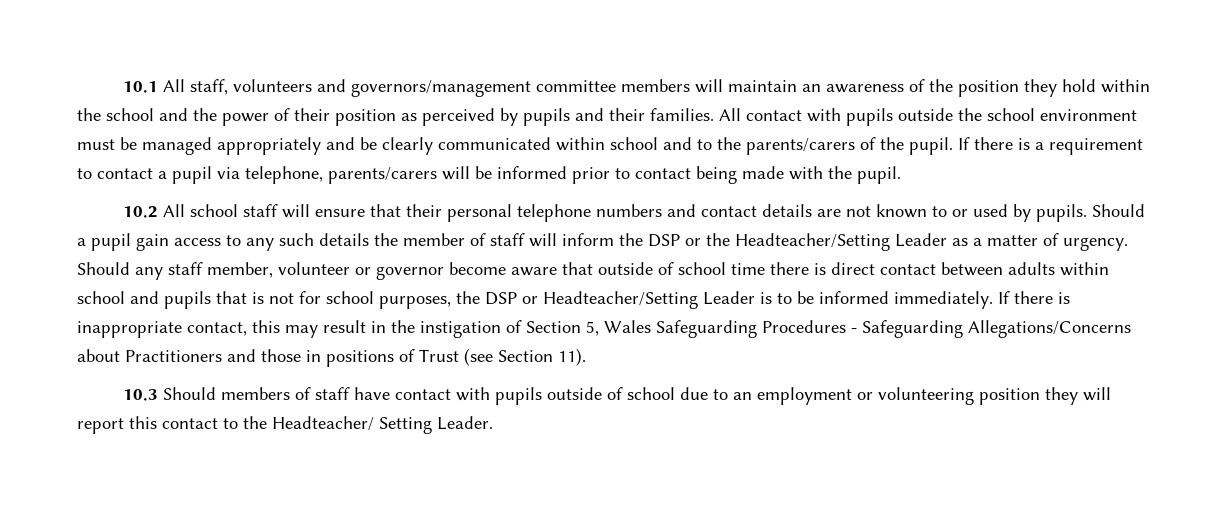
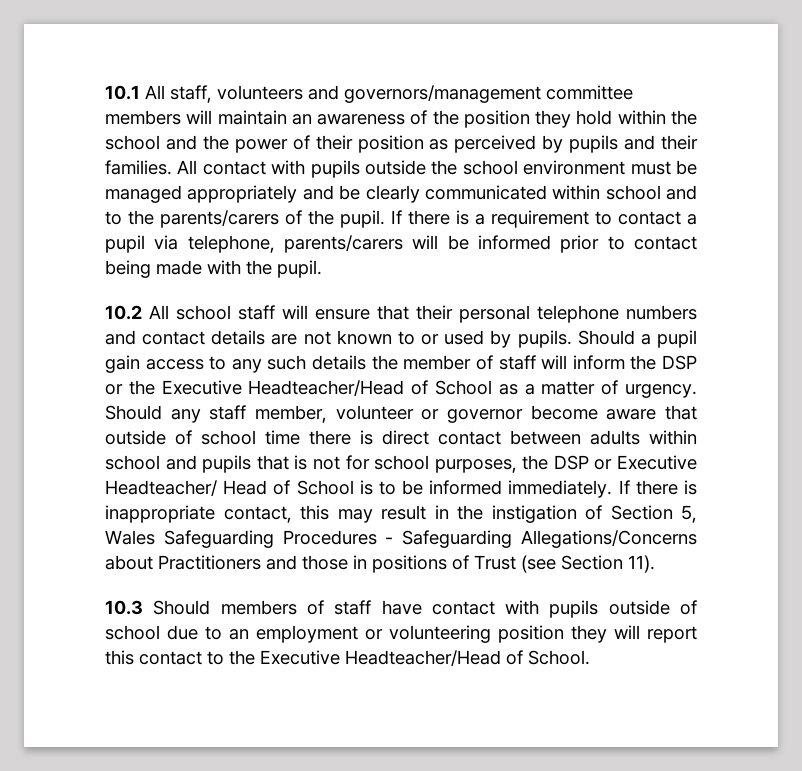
- Should a pupil gain access to any such details the member of staff will inform the DSP or the Headteacher/Setting Leader as a matter of urgency.
+ Should a pupil gain access to any such details the member of staff will inform the DSP or the Executive Headteacher/Head of School as a matter of urgency.
- Should any staff member, volunteer or governor become aware that outside of school time there is direct contact between adults within school and pupils that is not for school purposes, the DSP or Headteacher/Setting Leader is to be informed immediately.
+ Should any staff member, volunteer or governor become aware that outside of school time there is direct contact between adults within school and pupils that is not for school purposes, the DSP or Executive Headteacher/ Head of School is to be informed immediately.
- 10.3 Should members of staff have contact with pupils outside of school due to an employment or volunteering position they will report this contact to the Headteacher/ Setting Leader.
+ 10.3 Should members of staff have contact with pupils outside of school due to an employment or volunteering position they will report this contact to the Executive Headteacher/Head of School.

